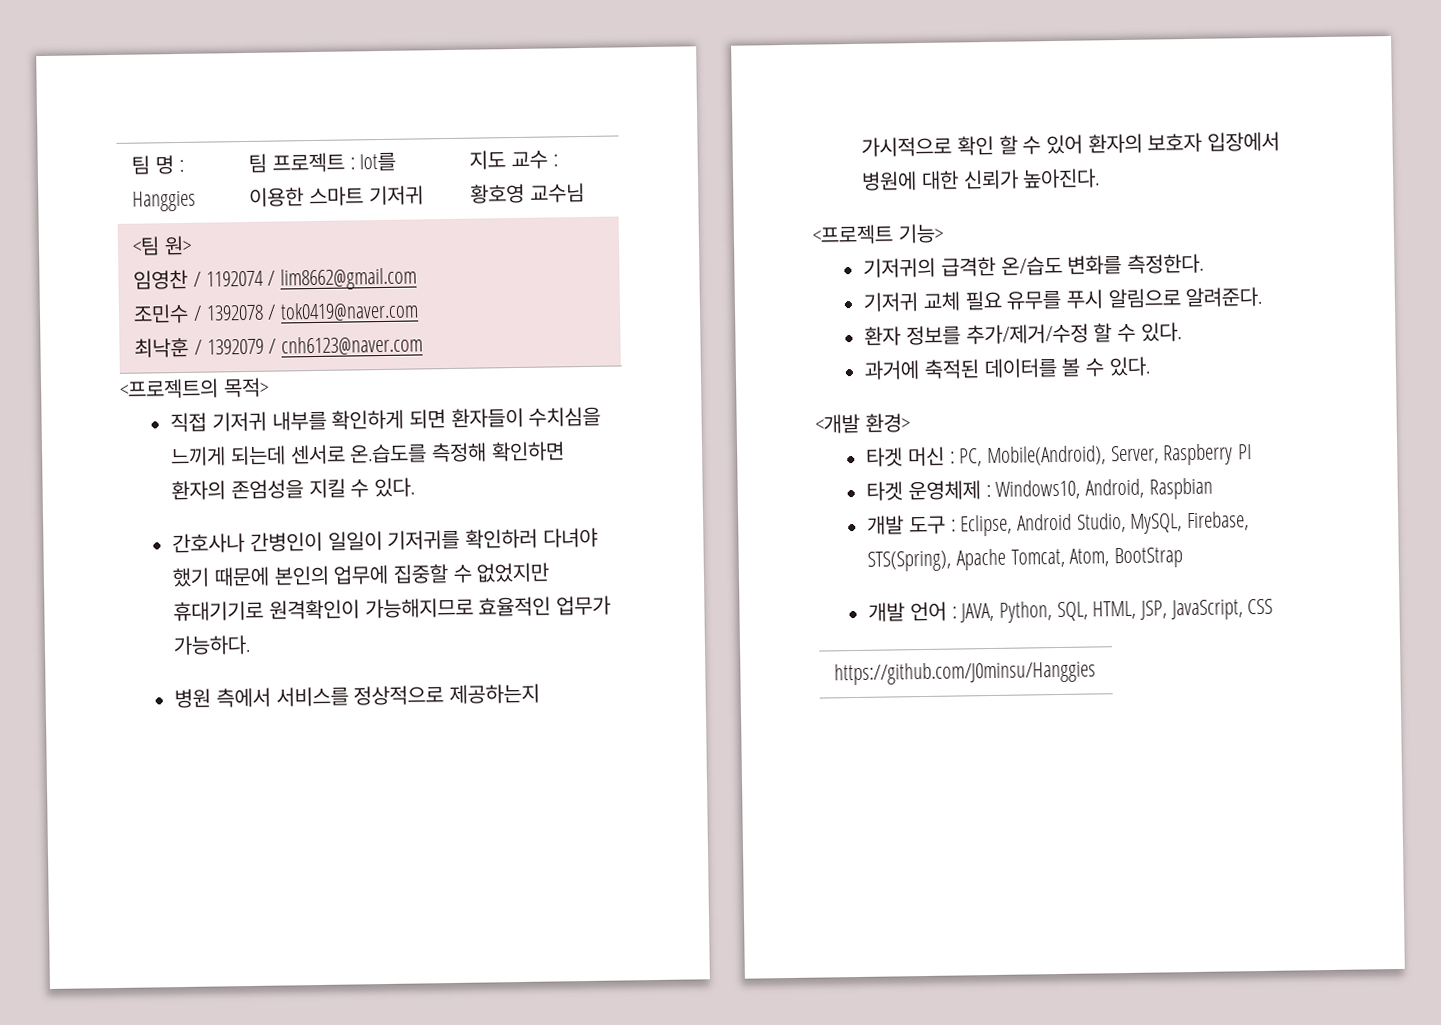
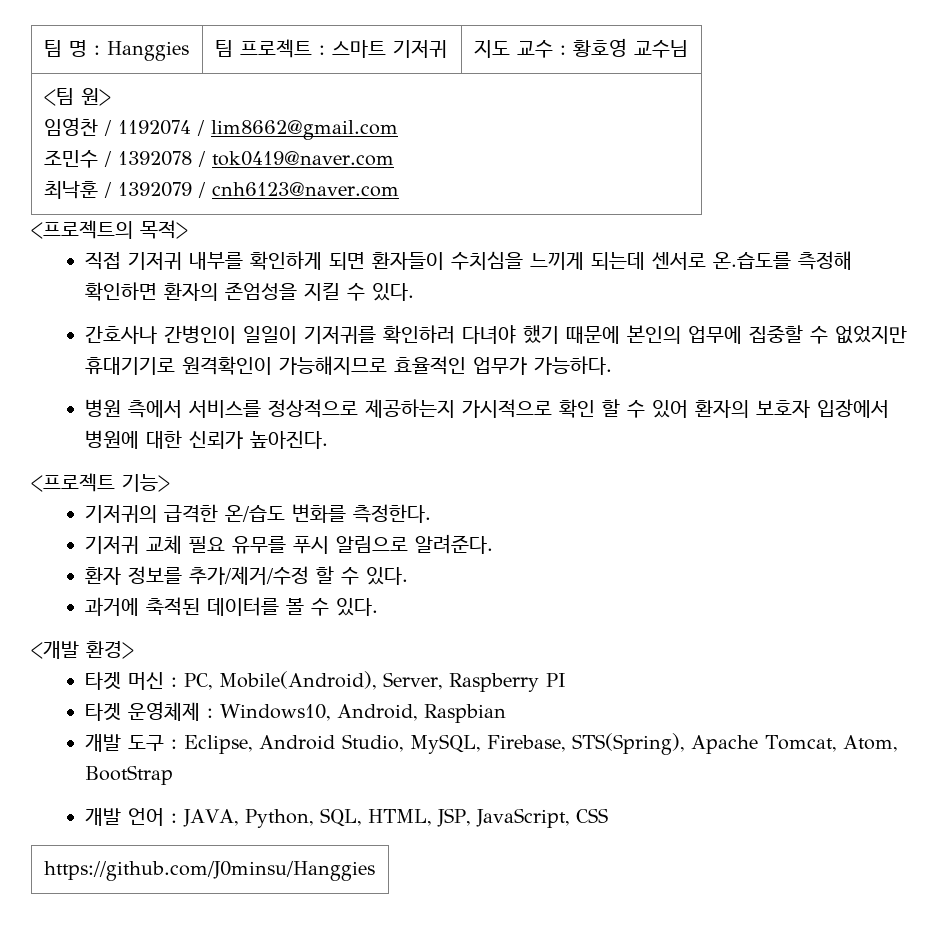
- 팀 명 : Hanggies | 팀 프로젝트 : Iot를 이용한 스마트 기저귀 | 지도 교수 : 황호영 교수님
+ 팀 명 : Hanggies | 팀 프로젝트 : 스마트 기저귀 | 지도 교수 : 황호영 교수님

